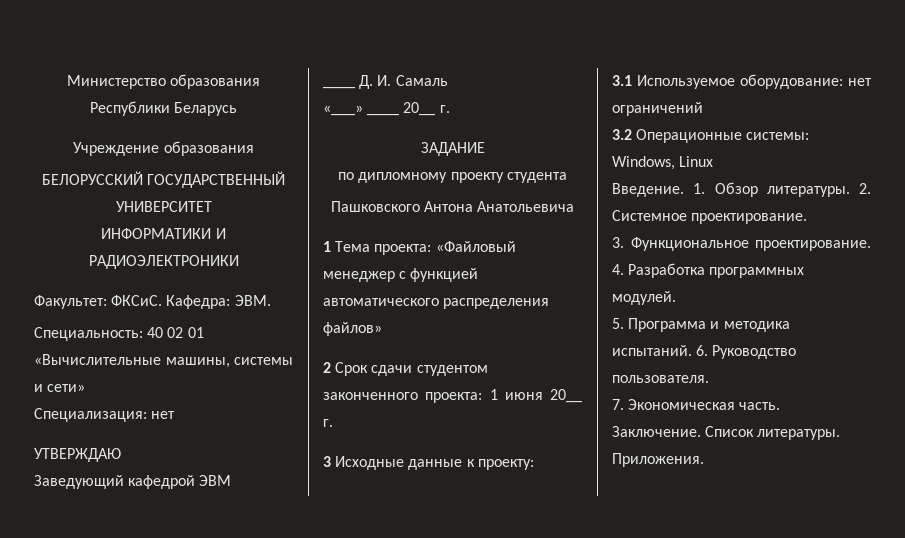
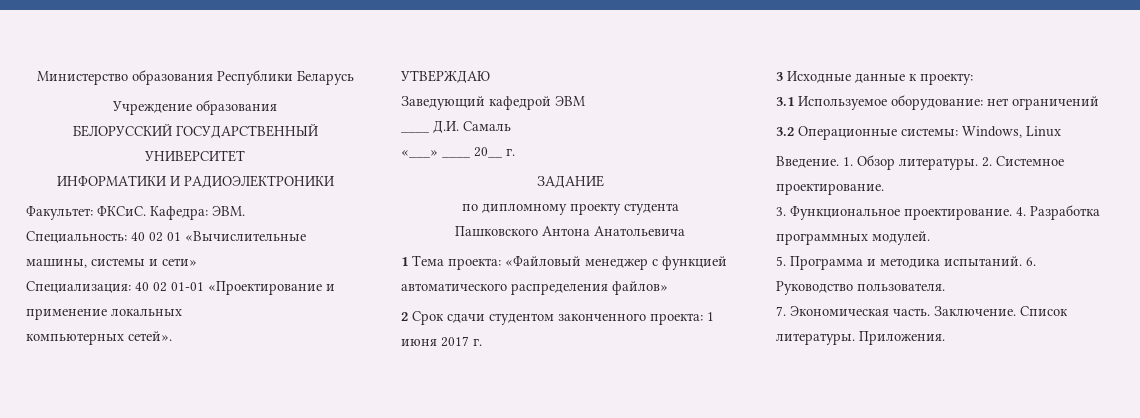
- Специализация: нет
+ Специализация: 40 02 01-01 «Проектирование и применение локальных
+ компьютерных сетей».
- ____ Д. И. Самаль
+ ____ Д.И. Самаль
- 2 Срок сдачи студентом законченного проекта: 1 июня 20__ г.
+ 2 Срок сдачи студентом законченного проекта: 1 июня 2017 г.

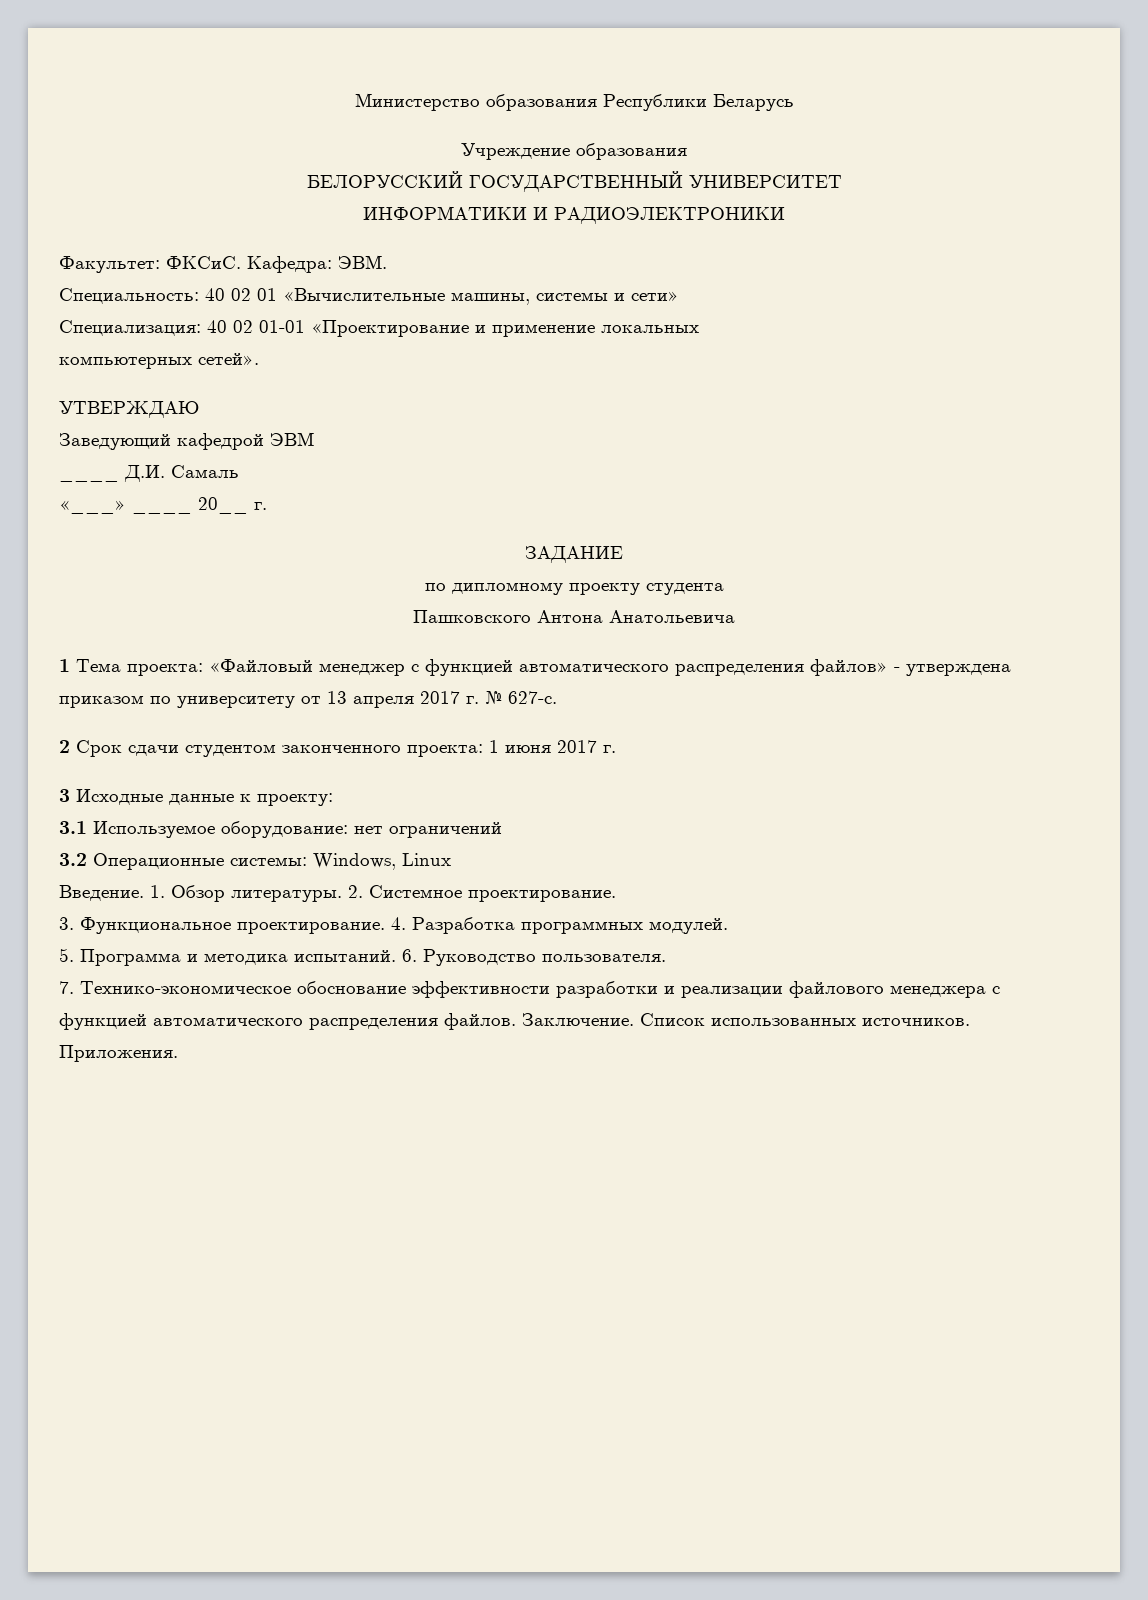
- 1 Тема проекта: «Файловый менеджер с функцией автоматического распределения файлов»
+ 1 Тема проекта: «Файловый менеджер с функцией автоматического распределения файлов» - утверждена приказом по университету от 13 апреля 2017 г. № 627-с.
- 7. Экономическая часть. Заключение. Список литературы.
+ 7. Технико-экономическое обоснование эффективности разработки и реализации файлового менеджера с функцией автоматического распределения файлов. Заключение. Список использованных источников.

